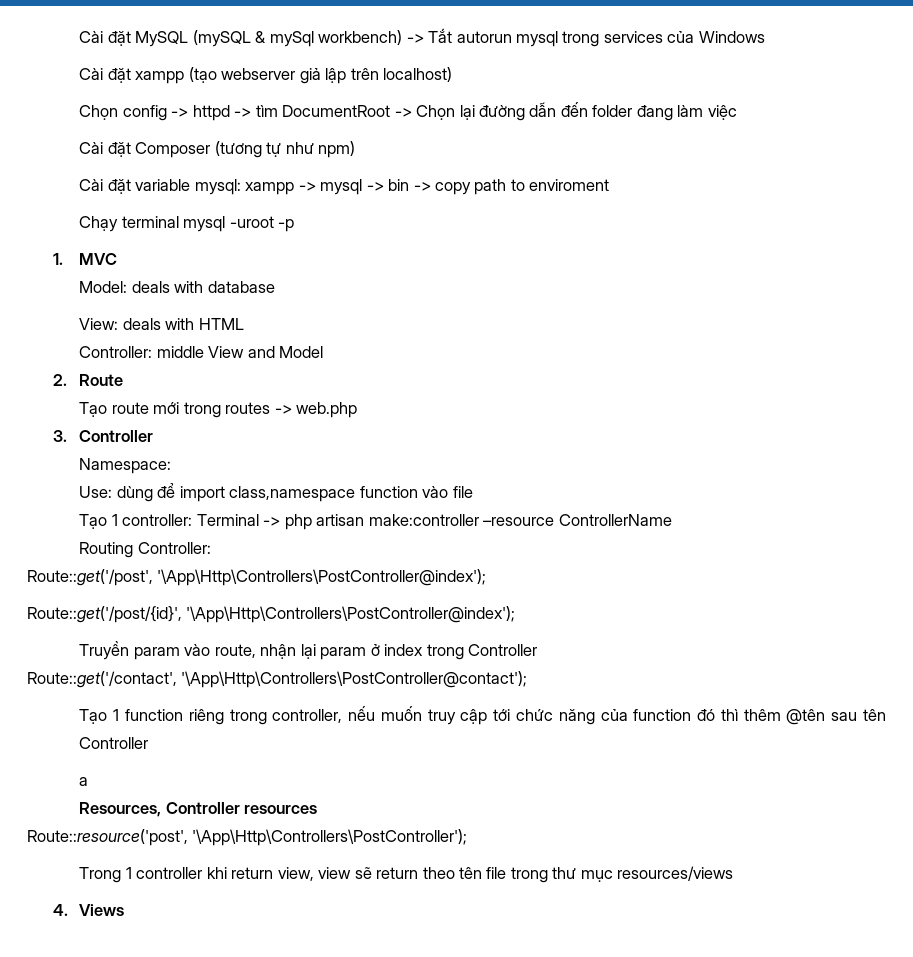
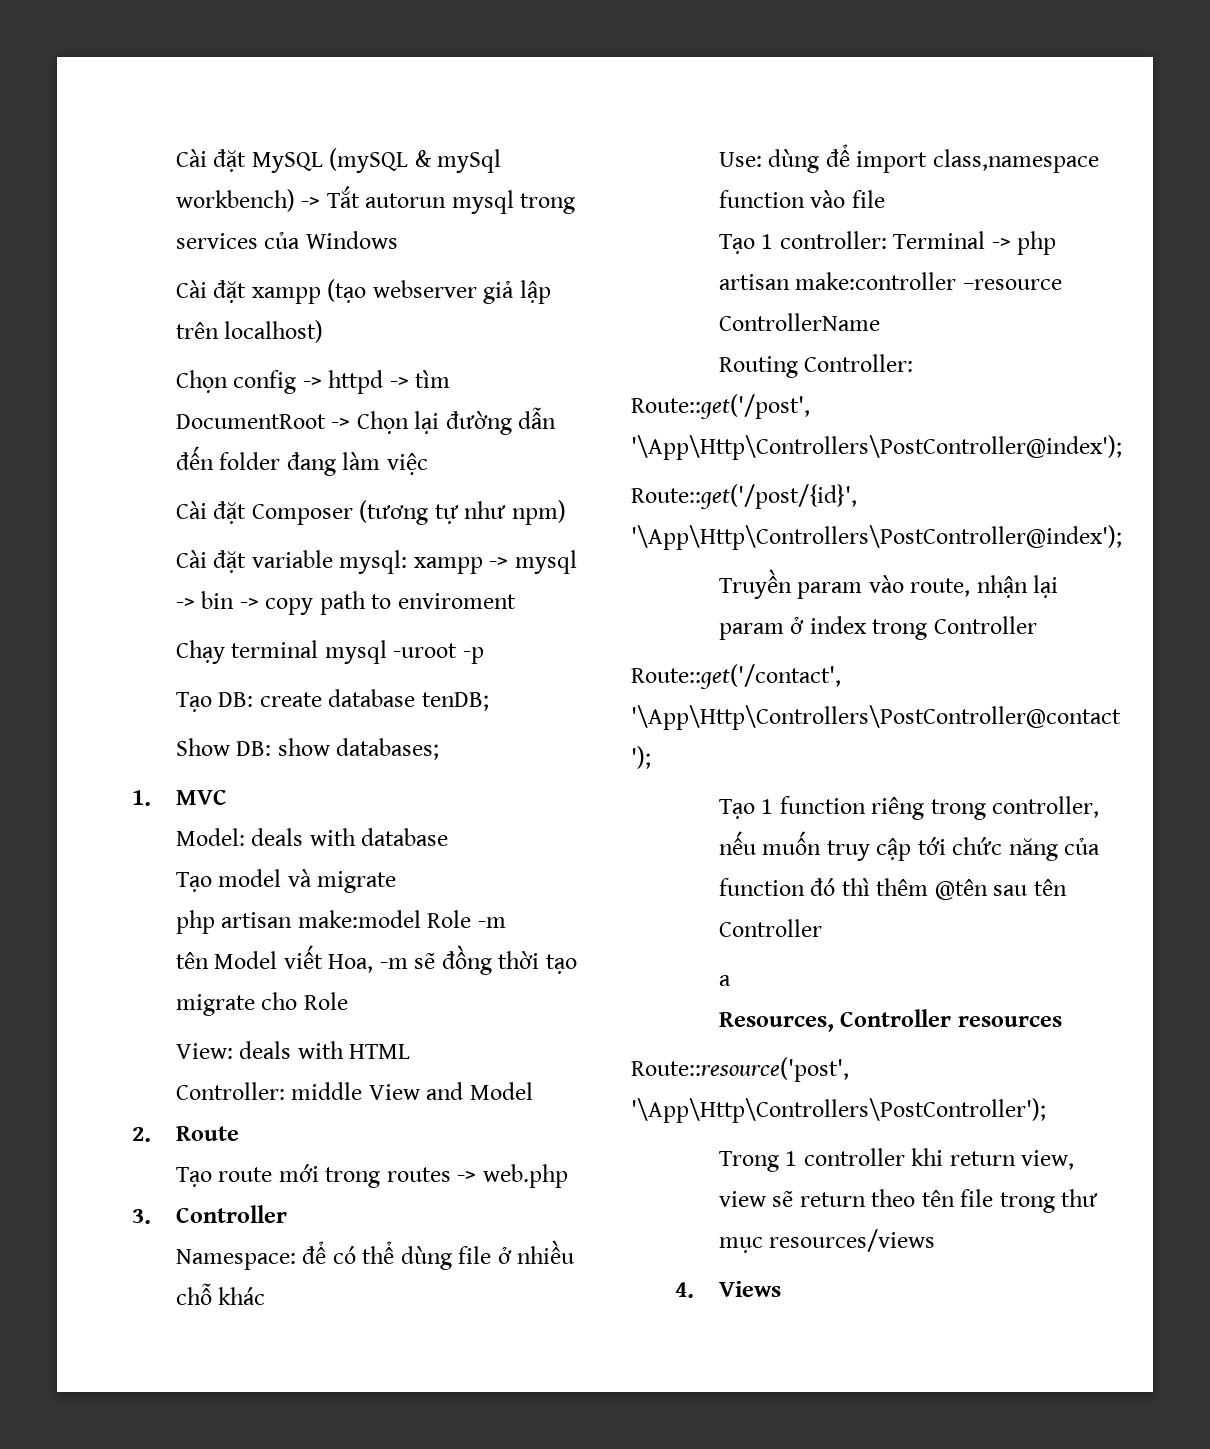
+ Tạo DB: create database tenDB;
+ Show DB: show databases;
+ Tạo model và migrate
+ php artisan make:model Role -m
+ tên Model viết Hoa, -m sẽ đồng thời tạo migrate cho Role
- Namespace:
+ Namespace: để có thể dùng file ở nhiều chỗ khác

